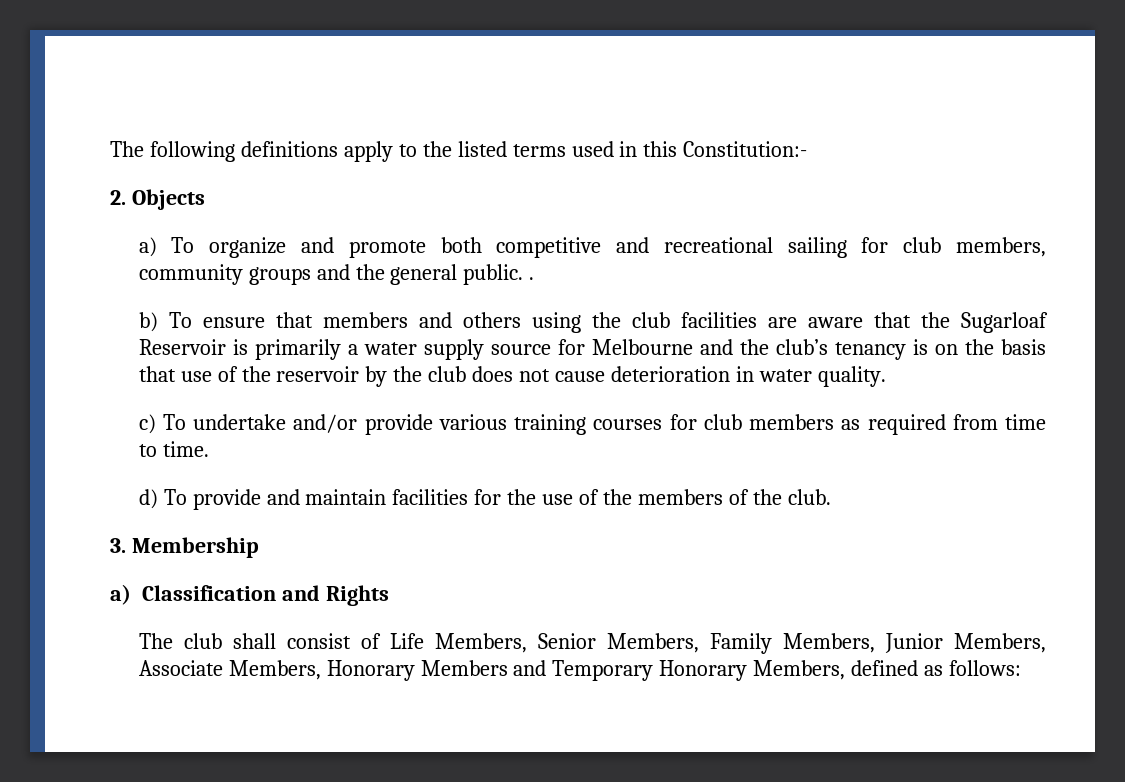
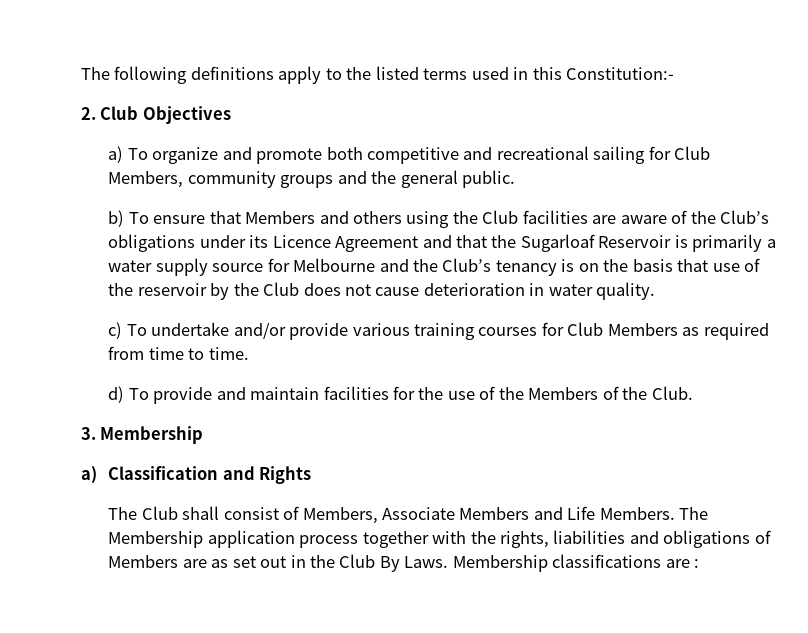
- 2. Objects
+ 2. Club Objectives
- a) To organize and promote both competitive and recreational sailing for club members, community groups and the general public. .
+ a) To organize and promote both competitive and recreational sailing for Club Members, community groups and the general public.
- b) To ensure that members and others using the club facilities are aware that the Sugarloaf Reservoir is primarily a water supply source for Melbourne and the club’s tenancy is on the basis that use of the reservoir by the club does not cause deterioration in water quality.
+ b) To ensure that Members and others using the Club facilities are aware of the Club’s obligations under its Licence Agreement and that the Sugarloaf Reservoir is primarily a water supply source for Melbourne and the Club’s tenancy is on the basis that use of the reservoir by the Club does not cause deterioration in water quality.
- c) To undertake and/or provide various training courses for club members as required from time to time.
+ c) To undertake and/or provide various training courses for Club Members as required from time to time.
- d) To provide and maintain facilities for the use of the members of the club.
+ d) To provide and maintain facilities for the use of the Members of the Club.
- The club shall consist of Life Members, Senior Members, Family Members, Junior Members, Associate Members, Honorary Members and Temporary Honorary Members, defined as follows:
+ The Club shall consist of Members, Associate Members and Life Members. The Membership application process together with the rights, liabilities and obligations of Members are as set out in the Club By Laws. Membership classifications are :

